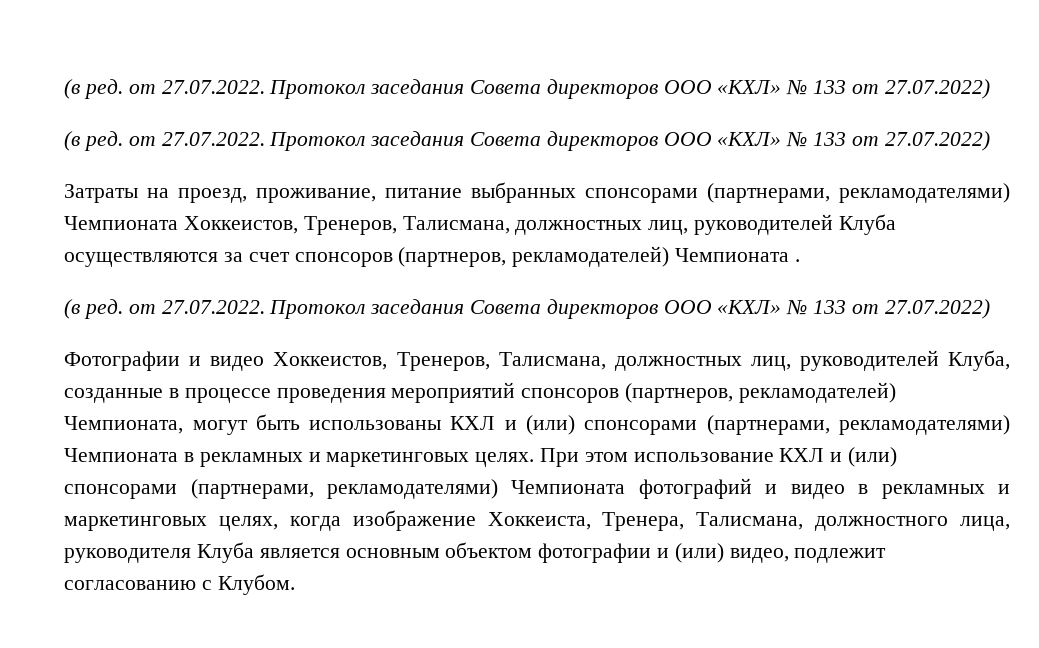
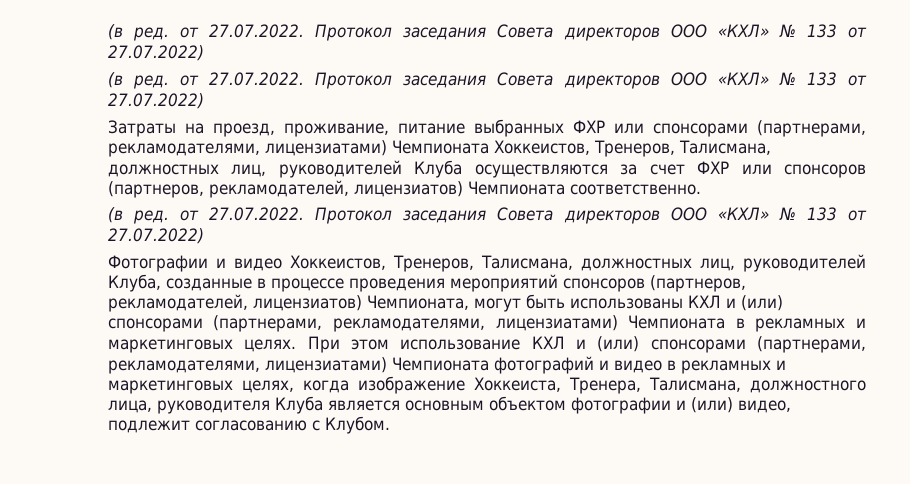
- Затраты на проезд, проживание, питание выбранных спонсорами (партнерами, рекламодателями) Чемпионата Хоккеистов, Тренеров, Талисмана, должностных лиц, руководителей Клуба осуществляются за счет спонсоров (партнеров, рекламодателей) Чемпионата .
+ Затраты на проезд, проживание, питание выбранных ФХР или спонсорами (партнерами, рекламодателями, лицензиатами) Чемпионата Хоккеистов, Тренеров, Талисмана, должностных лиц, руководителей Клуба осуществляются за счет ФХР или спонсоров (партнеров, рекламодателей, лицензиатов) Чемпионата соответственно.
- Фотографии и видео Хоккеистов, Тренеров, Талисмана, должностных лиц, руководителей Клуба, созданные в процессе проведения мероприятий спонсоров (партнеров, рекламодателей) Чемпионата, могут быть использованы КХЛ и (или) спонсорами (партнерами, рекламодателями) Чемпионата в рекламных и маркетинговых целях.
+ Фотографии и видео Хоккеистов, Тренеров, Талисмана, должностных лиц, руководителей Клуба, созданные в процессе проведения мероприятий спонсоров (партнеров, рекламодателей, лицензиатов) Чемпионата, могут быть использованы КХЛ и (или) спонсорами (партнерами, рекламодателями, лицензиатами) Чемпионата в рекламных и маркетинговых целях.
- При этом использование КХЛ и (или) спонсорами (партнерами, рекламодателями) Чемпионата фотографий и видео в рекламных и маркетинговых целях, когда изображение Хоккеиста, Тренера, Талисмана, должностного лица, руководителя Клуба является основным объектом фотографии и (или) видео, подлежит согласованию с Клубом.
+ При этом использование КХЛ и (или) спонсорами (партнерами, рекламодателями, лицензиатами) Чемпионата фотографий и видео в рекламных и маркетинговых целях, когда изображение Хоккеиста, Тренера, Талисмана, должностного лица, руководителя Клуба является основным объектом фотографии и (или) видео, подлежит согласованию с Клубом.

